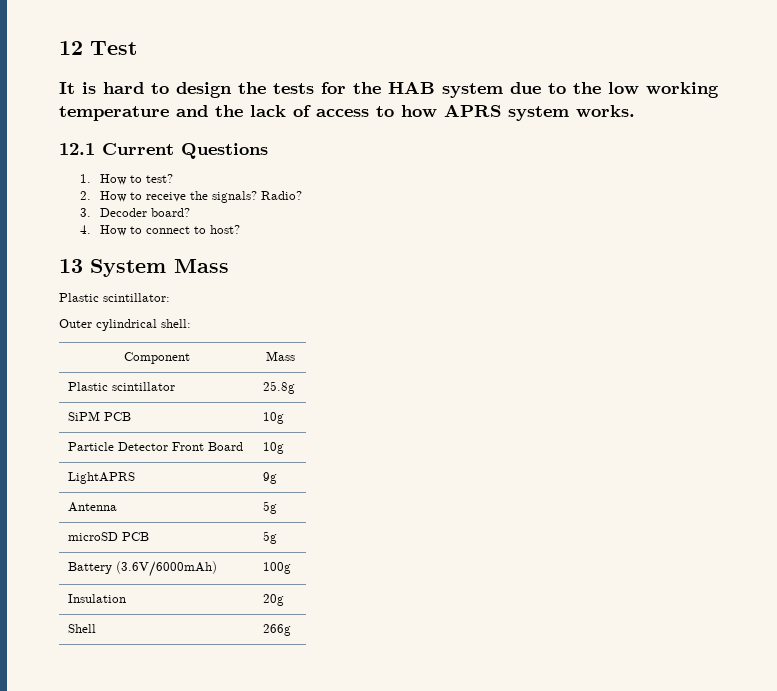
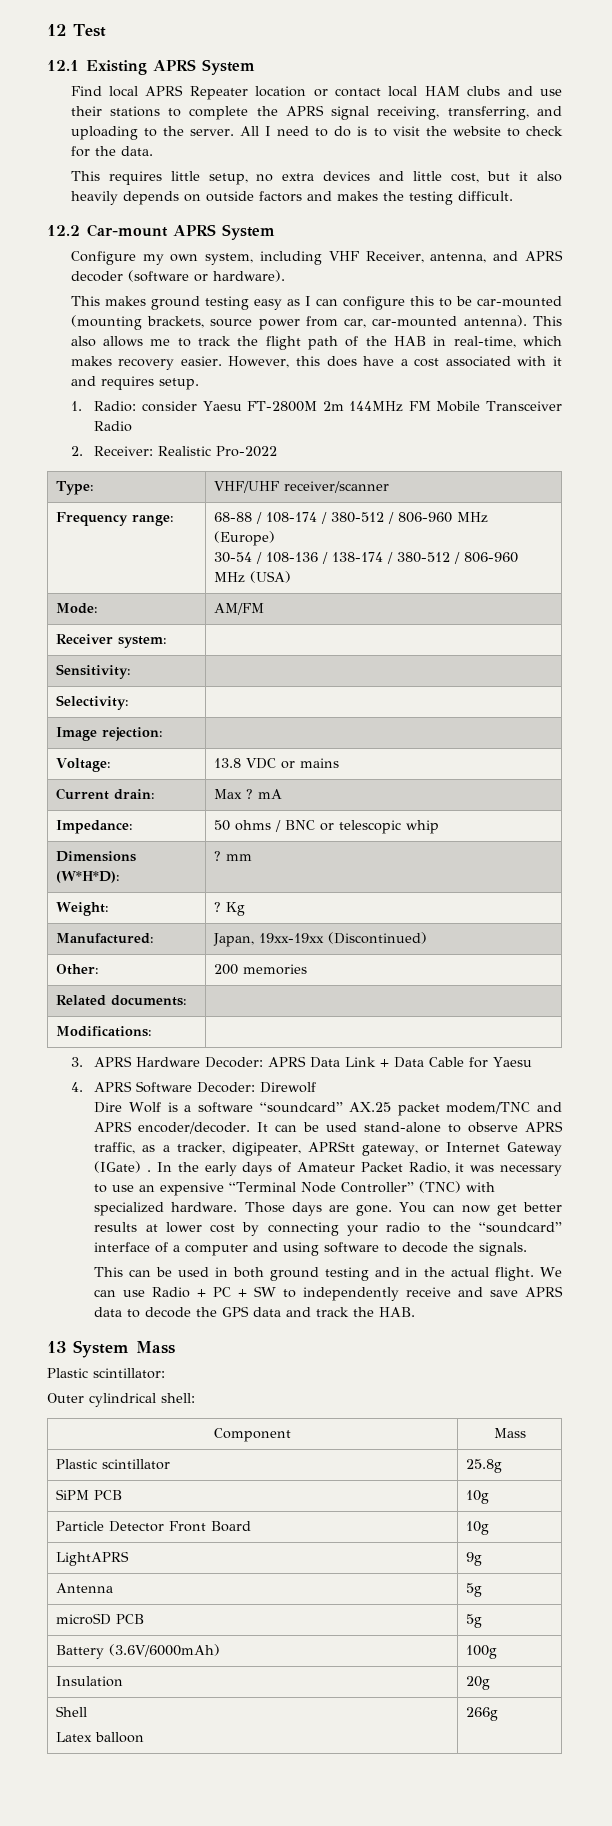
- It is hard to design the tests for the HAB system due to the low working temperature and the lack of access to how APRS system works.
- 12.1 Current Questions
- 1. How to test?
- 2. How to receive the signals? Radio?
- 3. Decoder board?
- 4. How to connect to host?
+ 12.1 Existing APRS System
+ Find local APRS Repeater location or contact local HAM clubs and use their stations to complete the APRS signal receiving, transferring, and uploading to the server. All I need to do is to visit the website to check for the data.
+ This requires little setup, no extra devices and little cost, but it also heavily depends on outside factors and makes the testing difficult.
+ 12.2 Car-mount APRS System
+ Configure my own system, including VHF Receiver, antenna, and APRS decoder (software or hardware).
+ This makes ground testing easy as I can configure this to be car-mounted (mounting brackets, source power from car, car-mounted antenna). This also allows me to track the flight path of the HAB in real-time, which makes recovery easier. However, this does have a cost associated with it and requires setup.
+ 1. Radio: consider Yaesu FT-2800M 2m 144MHz FM Mobile Transceiver Radio
+ 2. Receiver: Realistic Pro-2022
+ Type: | VHF/UHF receiver/scanner
+ Frequency range: | 68-88 / 108-174 / 380-512 / 806-960 MHz (Europe)
+ 30-54 / 108-136 / 138-174 / 380-512 / 806-960 MHz (USA)
+ Mode: | AM/FM
+ Receiver system: |
+ Sensitivity: |
+ Selectivity: |
+ Image rejection: |
+ Voltage: | 13.8 VDC or mains
+ Current drain: | Max ? mA
+ Impedance: | 50 ohms / BNC or telescopic whip
+ Dimensions (W*H*D): | ? mm
+ Weight: | ? Kg
+ Manufactured: | Japan, 19xx-19xx (Discontinued)
+ Other: | 200 memories
+ Related documents: |
+ Modifications: |
+ 3. APRS Hardware Decoder: APRS Data Link + Data Cable for Yaesu
+ 4. APRS Software Decoder: Direwolf
+ Dire Wolf is a software “soundcard” AX.25 packet modem/TNC and APRS encoder/decoder. It can be used stand-alone to observe APRS traffic, as a tracker, digipeater, APRStt gateway, or Internet Gateway (IGate) . In the early days of Amateur Packet Radio, it was necessary to use an expensive “Terminal Node Controller” (TNC) with specialized hardware. Those days are gone. You can now get better results at lower cost by connecting your radio to the “soundcard” interface of a computer and using software to decode the signals.
+ This can be used in both ground testing and in the actual flight. We can use Radio + PC + SW to independently receive and save APRS data to decode the GPS data and track the HAB.
- Shell | 266g
+ Shell
+ Latex balloon | 266g

